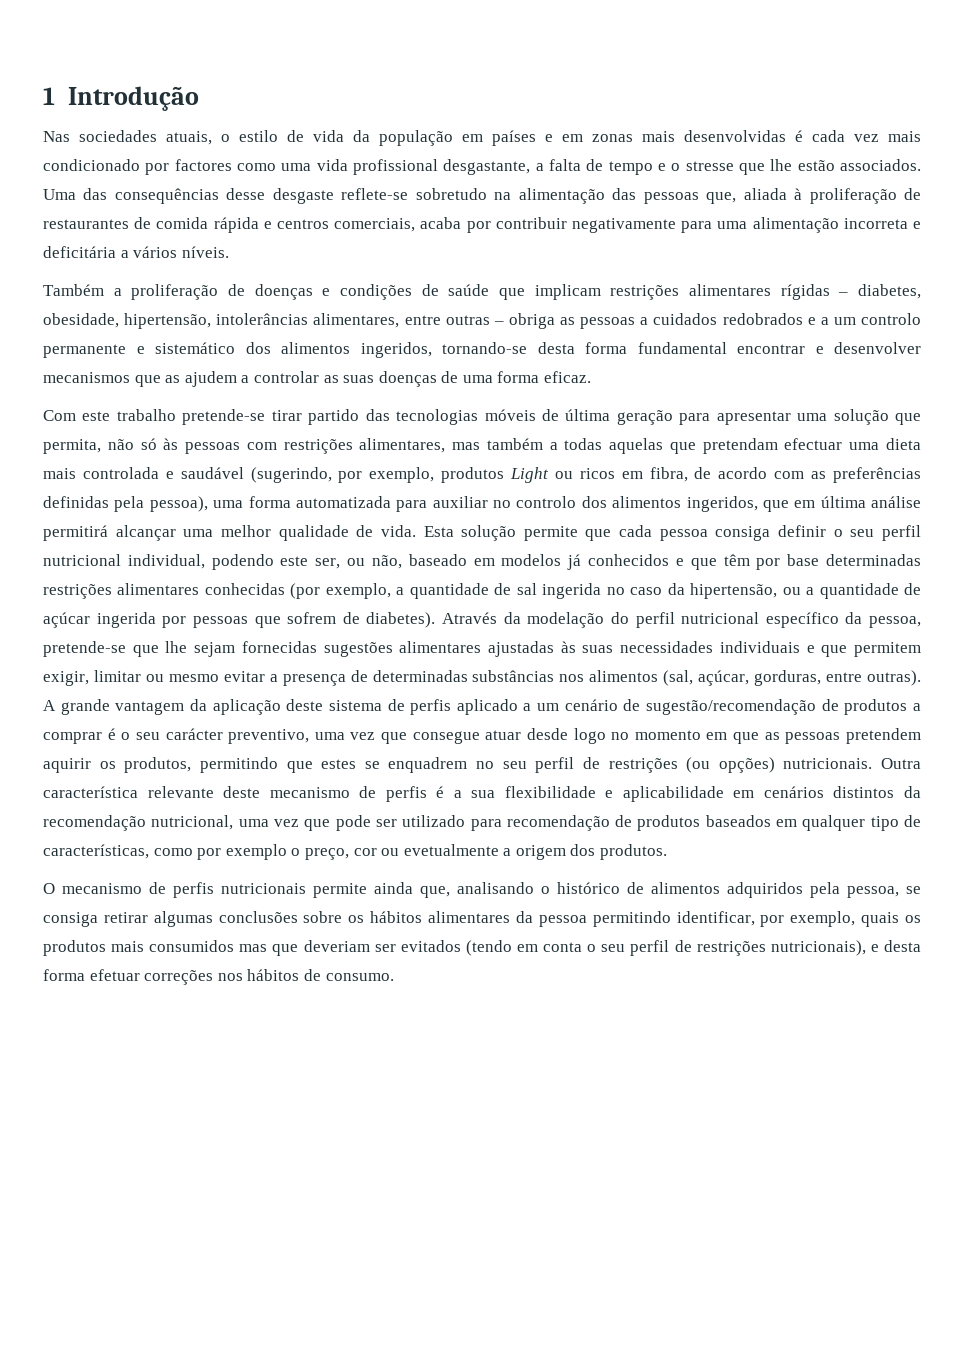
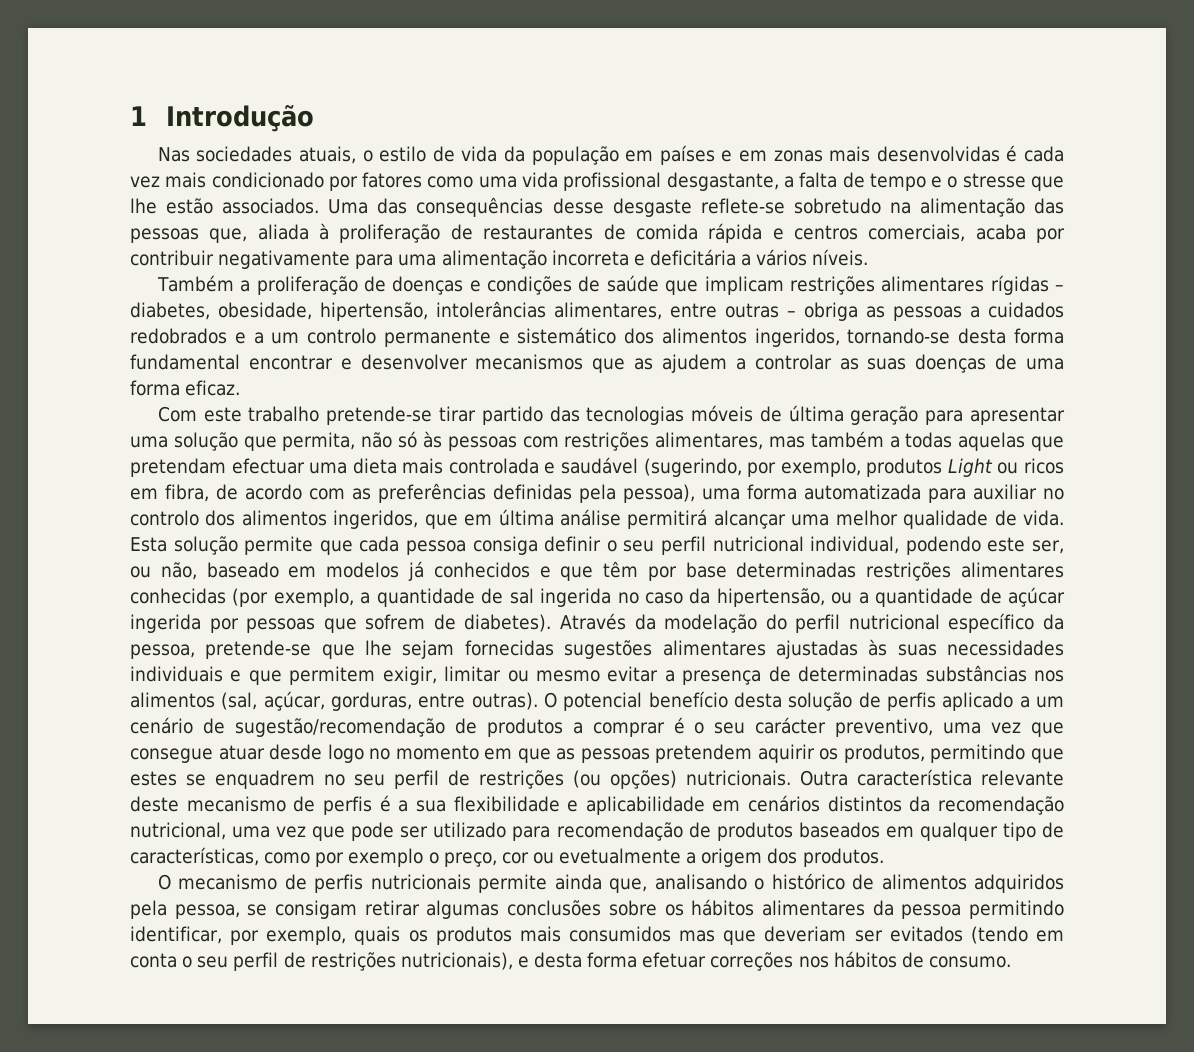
- Nas sociedades atuais, o estilo de vida da população em países e em zonas mais desenvolvidas é cada vez mais condicionado por factores como uma vida profissional desgastante, a falta de tempo e o stresse que lhe estão associados.
+ Nas sociedades atuais, o estilo de vida da população em países e em zonas mais desenvolvidas é cada vez mais condicionado por fatores como uma vida profissional desgastante, a falta de tempo e o stresse que lhe estão associados.
- A grande vantagem da aplicação deste sistema de perfis aplicado a um cenário de sugestão/recomendação de produtos a comprar é o seu carácter preventivo, uma vez que consegue atuar desde logo no momento em que as pessoas pretendem aquirir os produtos, permitindo que estes se enquadrem no seu perfil de restrições (ou opções) nutricionais.
+ O potencial benefício desta solução de perfis aplicado a um cenário de sugestão/recomendação de produtos a comprar é o seu carácter preventivo, uma vez que consegue atuar desde logo no momento em que as pessoas pretendem aquirir os produtos, permitindo que estes se enquadrem no seu perfil de restrições (ou opções) nutricionais.
- O mecanismo de perfis nutricionais permite ainda que, analisando o histórico de alimentos adquiridos pela pessoa, se consiga retirar algumas conclusões sobre os hábitos alimentares da pessoa permitindo identificar, por exemplo, quais os produtos mais consumidos mas que deveriam ser evitados (tendo em conta o seu perfil de restrições nutricionais), e desta forma efetuar correções nos hábitos de consumo.
+ O mecanismo de perfis nutricionais permite ainda que, analisando o histórico de alimentos adquiridos pela pessoa, se consigam retirar algumas conclusões sobre os hábitos alimentares da pessoa permitindo identificar, por exemplo, quais os produtos mais consumidos mas que deveriam ser evitados (tendo em conta o seu perfil de restrições nutricionais), e desta forma efetuar correções nos hábitos de consumo.

